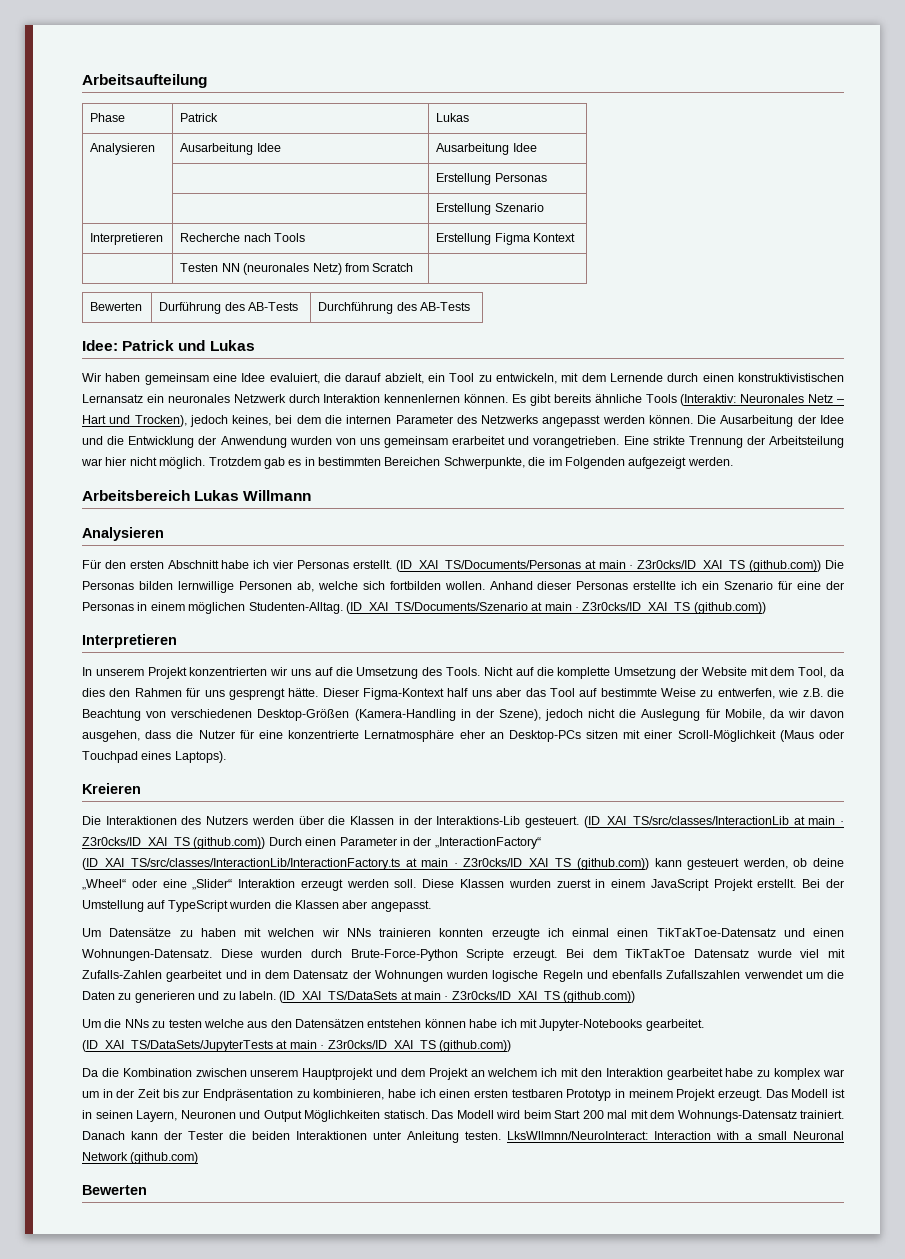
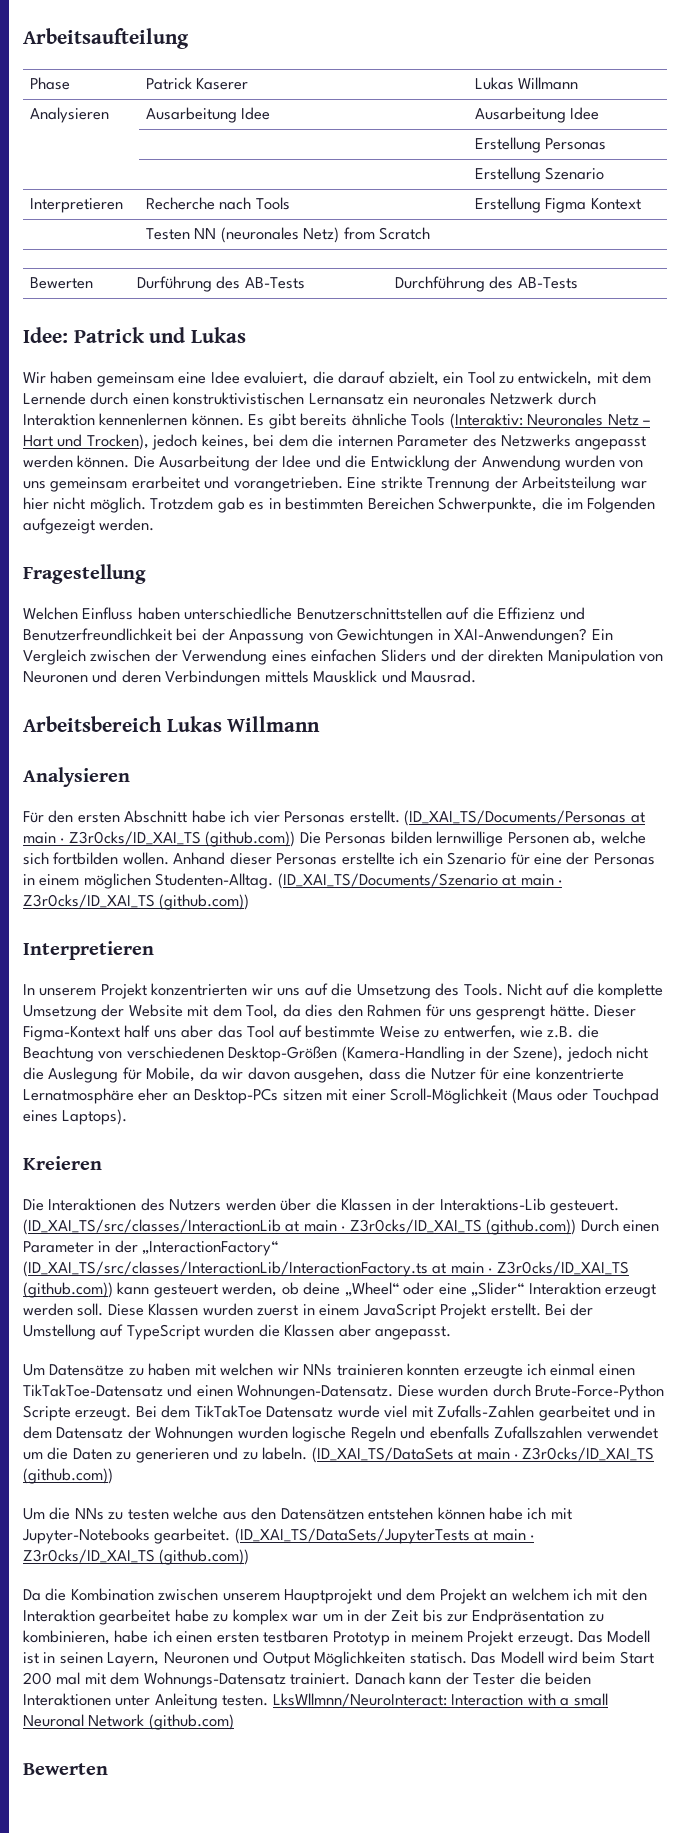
- Phase | Patrick | Lukas
+ Phase | Patrick Kaserer | Lukas Willmann
+ Fragestellung
+ Welchen Einfluss haben unterschiedliche Benutzerschnittstellen auf die Effizienz und Benutzerfreundlichkeit bei der Anpassung von Gewichtungen in XAI-Anwendungen? Ein Vergleich zwischen der Verwendung eines einfachen Sliders und der direkten Manipulation von Neuronen und deren Verbindungen mittels Mausklick und Mausrad.

